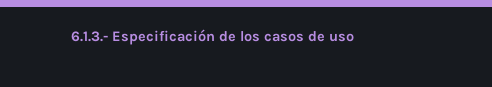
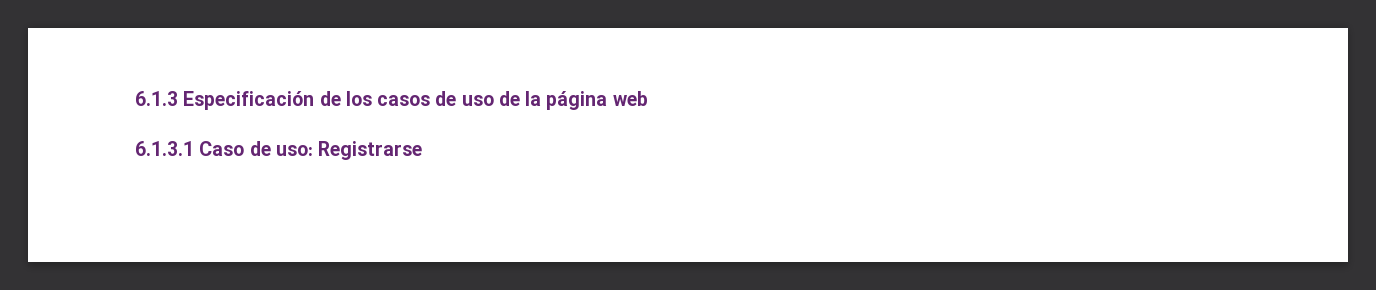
- 6.1.3.- Especificación de los casos de uso
+ 6.1.3 Especificación de los casos de uso de la página web
+ 6.1.3.1 Caso de uso: Registrarse

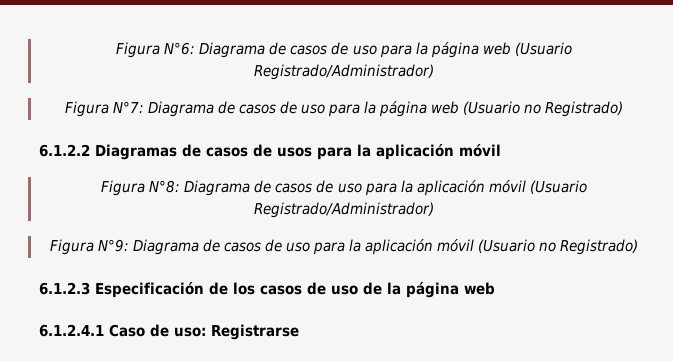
- 6.1.3 Especificación de los casos de uso de la página web
+ Figura N°6: Diagrama de casos de uso para la página web (Usuario Registrado/Administrador)
+ Figura N°7: Diagrama de casos de uso para la página web (Usuario no Registrado)
+ 6.1.2.2 Diagramas de casos de usos para la aplicación móvil
+ Figura N°8: Diagrama de casos de uso para la aplicación móvil (Usuario Registrado/Administrador)
+ Figura N°9: Diagrama de casos de uso para la aplicación móvil (Usuario no Registrado)
+ 6.1.2.3 Especificación de los casos de uso de la página web
- 6.1.3.1 Caso de uso: Registrarse
+ 6.1.2.4.1 Caso de uso: Registrarse

